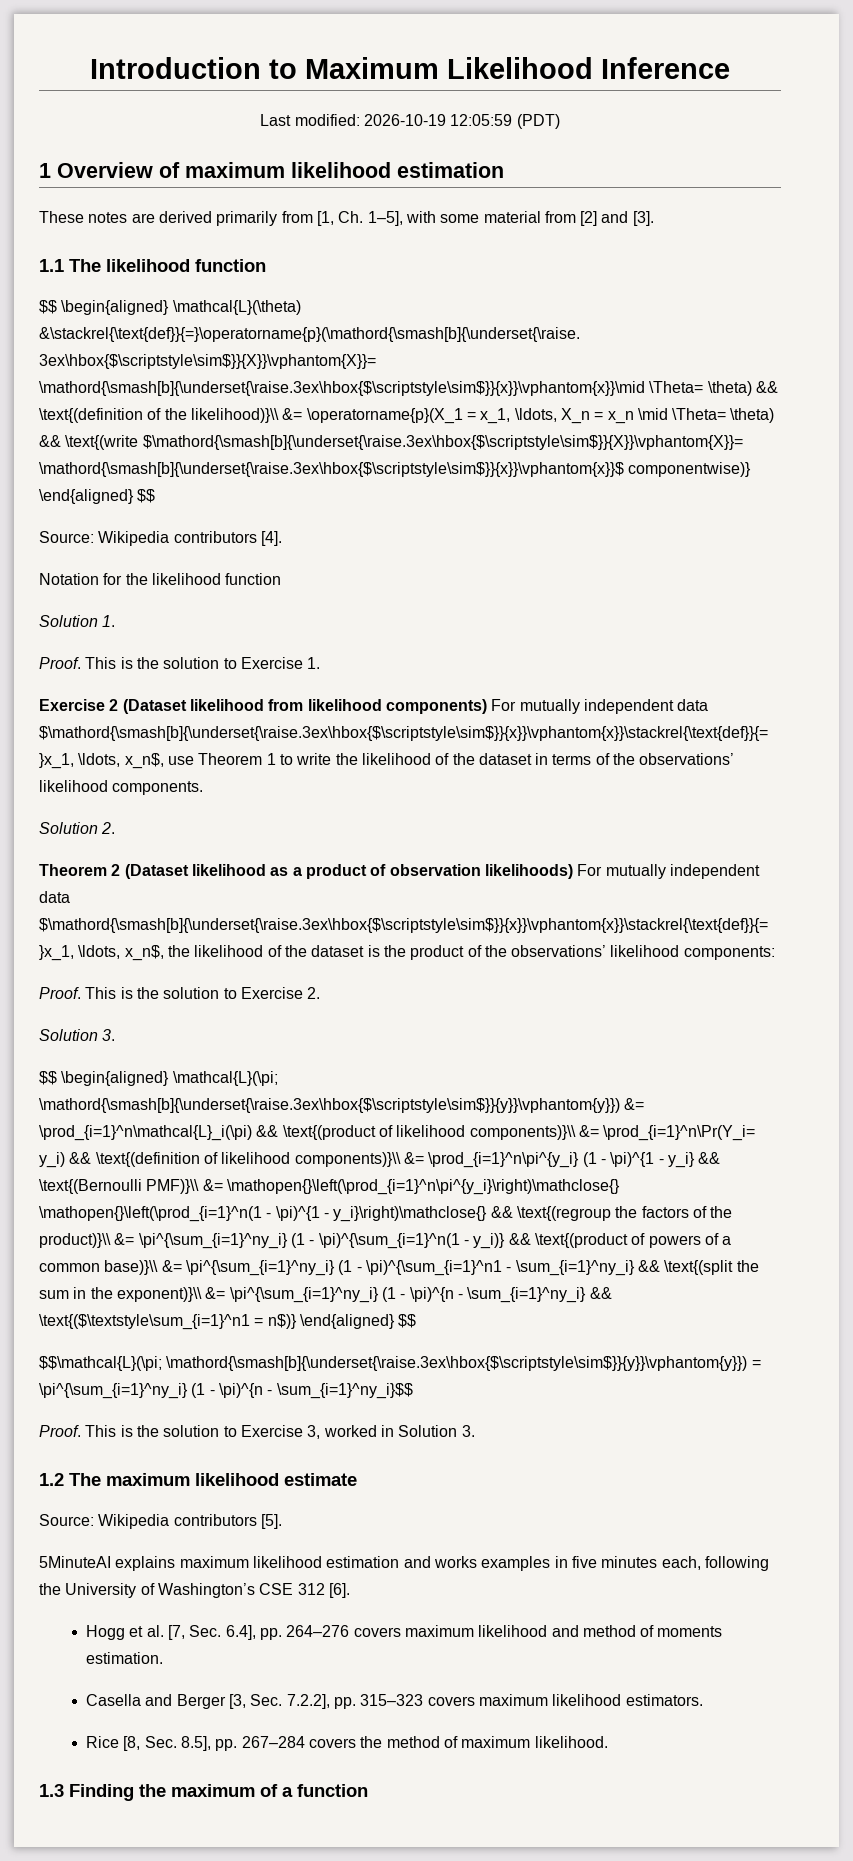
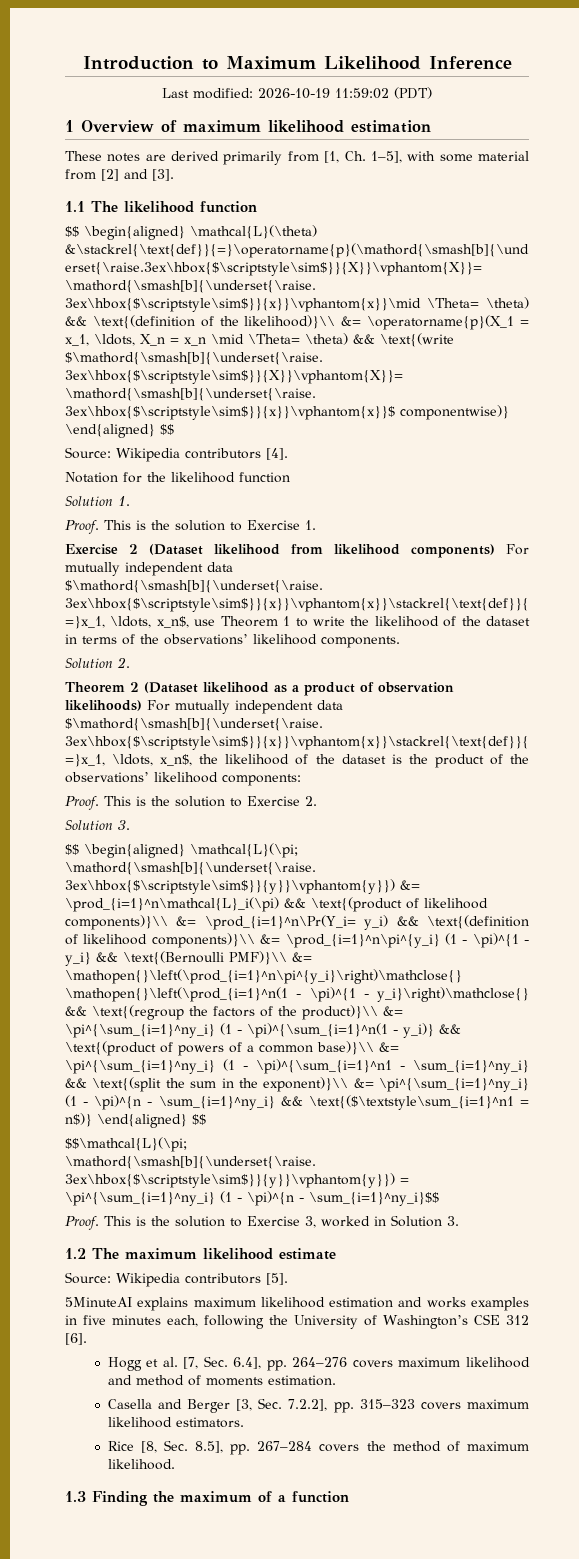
- Last modified: 2026-10-19 12:05:59 (PDT)
+ Last modified: 2026-10-19 11:59:02 (PDT)

